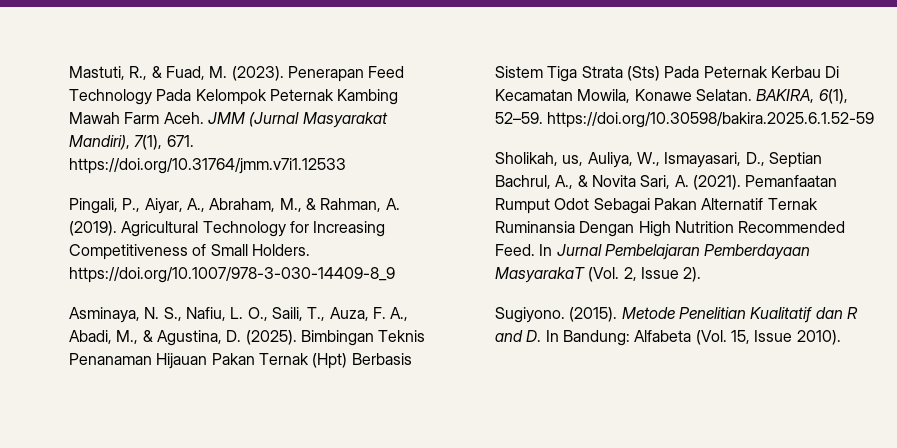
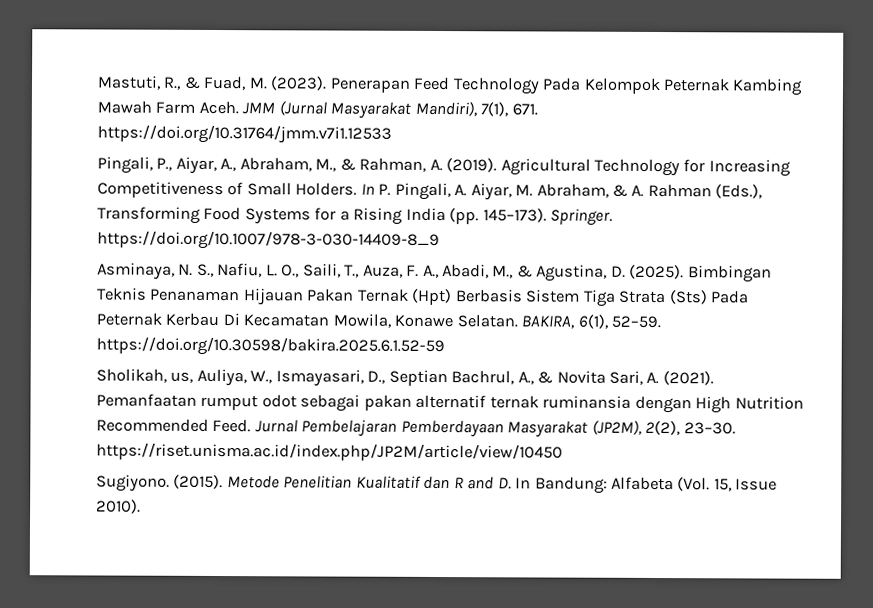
- Agricultural Technology for Increasing Competitiveness of Small Holders. https://doi.org/10.1007/978-3-030-14409-8_9
+ Agricultural Technology for Increasing Competitiveness of Small Holders. In P. Pingali, A. Aiyar, M. Abraham, & A. Rahman (Eds.), Transforming Food Systems for a Rising India (pp. 145–173). Springer. https://doi.org/10.1007/978-3-030-14409-8_9
- Pemanfaatan Rumput Odot Sebagai Pakan Alternatif Ternak Ruminansia Dengan High Nutrition Recommended Feed.
+ Pemanfaatan rumput odot sebagai pakan alternatif ternak ruminansia dengan High Nutrition Recommended Feed.
- In Jurnal Pembelajaran Pemberdayaan MasyarakaT (Vol. 2, Issue 2).
+ Jurnal Pembelajaran Pemberdayaan Masyarakat (JP2M), 2(2), 23–30. https://riset.unisma.ac.id/index.php/JP2M/article/view/10450

